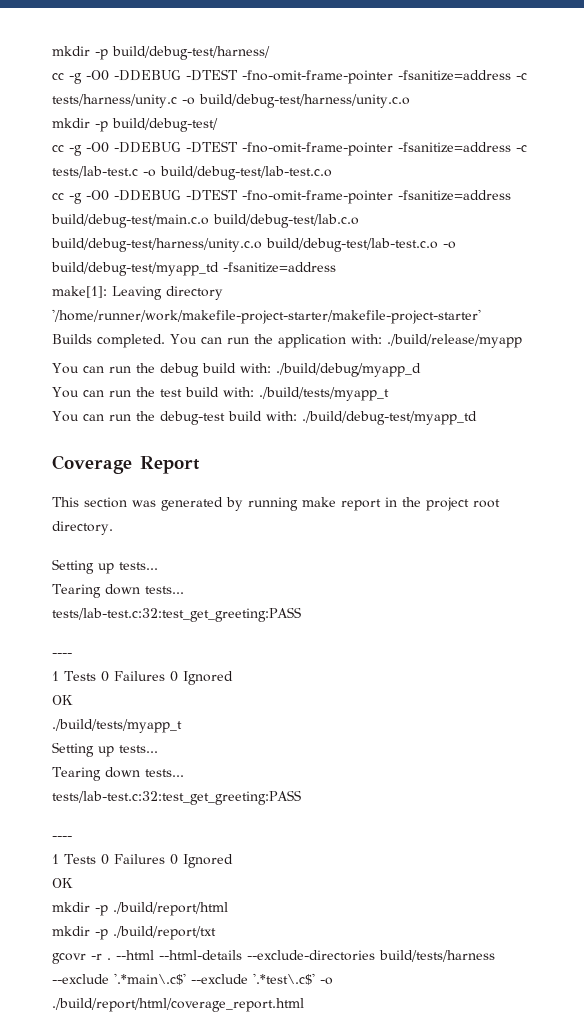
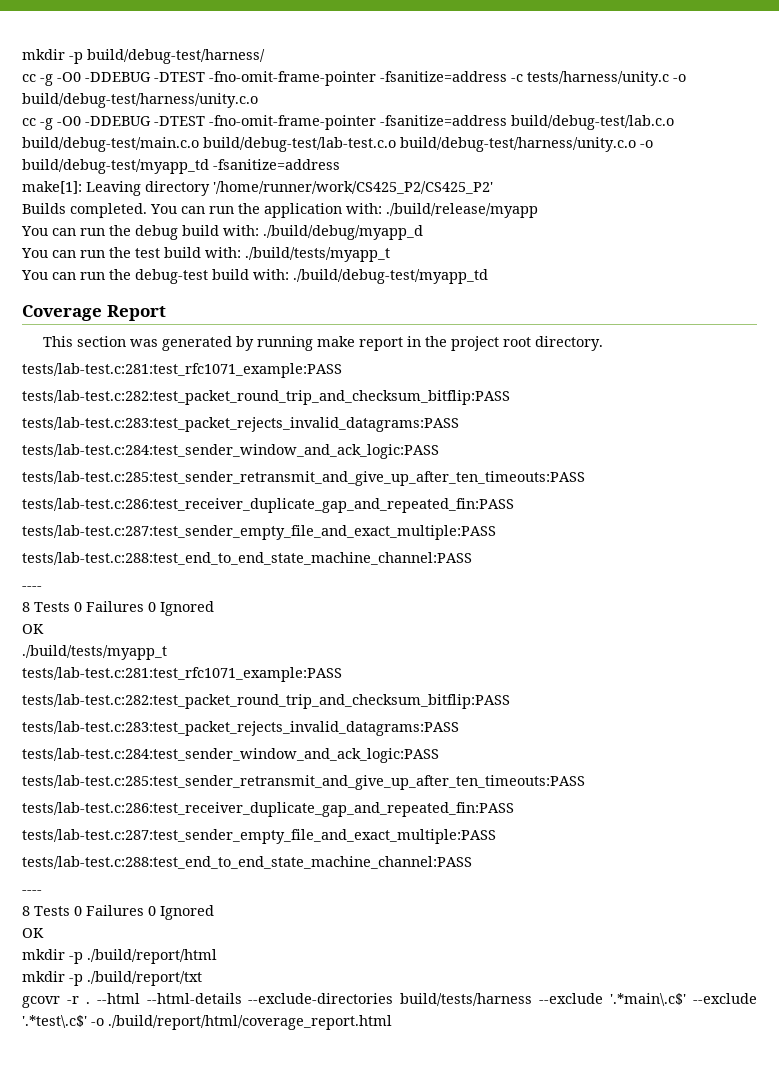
- mkdir -p build/debug-test/
- cc -g -O0 -DDEBUG -DTEST -fno-omit-frame-pointer -fsanitize=address -c tests/lab-test.c -o build/debug-test/lab-test.c.o
- cc -g -O0 -DDEBUG -DTEST -fno-omit-frame-pointer -fsanitize=address build/debug-test/main.c.o build/debug-test/lab.c.o build/debug-test/harness/unity.c.o build/debug-test/lab-test.c.o -o build/debug-test/myapp_td -fsanitize=address
+ cc -g -O0 -DDEBUG -DTEST -fno-omit-frame-pointer -fsanitize=address build/debug-test/lab.c.o build/debug-test/main.c.o build/debug-test/lab-test.c.o build/debug-test/harness/unity.c.o -o build/debug-test/myapp_td -fsanitize=address
- make[1]: Leaving directory '/home/runner/work/makefile-project-starter/makefile-project-starter'
+ make[1]: Leaving directory '/home/runner/work/CS425_P2/CS425_P2'
  This section was generated by running make report in the project root directory.
- Setting up tests...
- Tearing down tests...
- tests/lab-test.c:32:test_get_greeting:PASS
+ tests/lab-test.c:281:test_rfc1071_example:PASS
+ tests/lab-test.c:282:test_packet_round_trip_and_checksum_bitflip:PASS
+ tests/lab-test.c:283:test_packet_rejects_invalid_datagrams:PASS
+ tests/lab-test.c:284:test_sender_window_and_ack_logic:PASS
+ tests/lab-test.c:285:test_sender_retransmit_and_give_up_after_ten_timeouts:PASS
+ tests/lab-test.c:286:test_receiver_duplicate_gap_and_repeated_fin:PASS
+ tests/lab-test.c:287:test_sender_empty_file_and_exact_multiple:PASS
+ tests/lab-test.c:288:test_end_to_end_state_machine_channel:PASS
  ----
- 1 Tests 0 Failures 0 Ignored
+ 8 Tests 0 Failures 0 Ignored
  OK
  ./build/tests/myapp_t
- Setting up tests...
- Tearing down tests...
- tests/lab-test.c:32:test_get_greeting:PASS
+ tests/lab-test.c:281:test_rfc1071_example:PASS
+ tests/lab-test.c:282:test_packet_round_trip_and_checksum_bitflip:PASS
+ tests/lab-test.c:283:test_packet_rejects_invalid_datagrams:PASS
+ tests/lab-test.c:284:test_sender_window_and_ack_logic:PASS
+ tests/lab-test.c:285:test_sender_retransmit_and_give_up_after_ten_timeouts:PASS
+ tests/lab-test.c:286:test_receiver_duplicate_gap_and_repeated_fin:PASS
+ tests/lab-test.c:287:test_sender_empty_file_and_exact_multiple:PASS
+ tests/lab-test.c:288:test_end_to_end_state_machine_channel:PASS
  ----
- 1 Tests 0 Failures 0 Ignored
+ 8 Tests 0 Failures 0 Ignored

